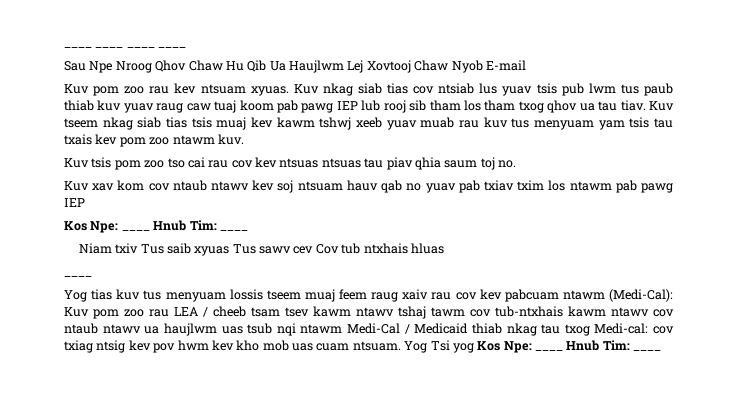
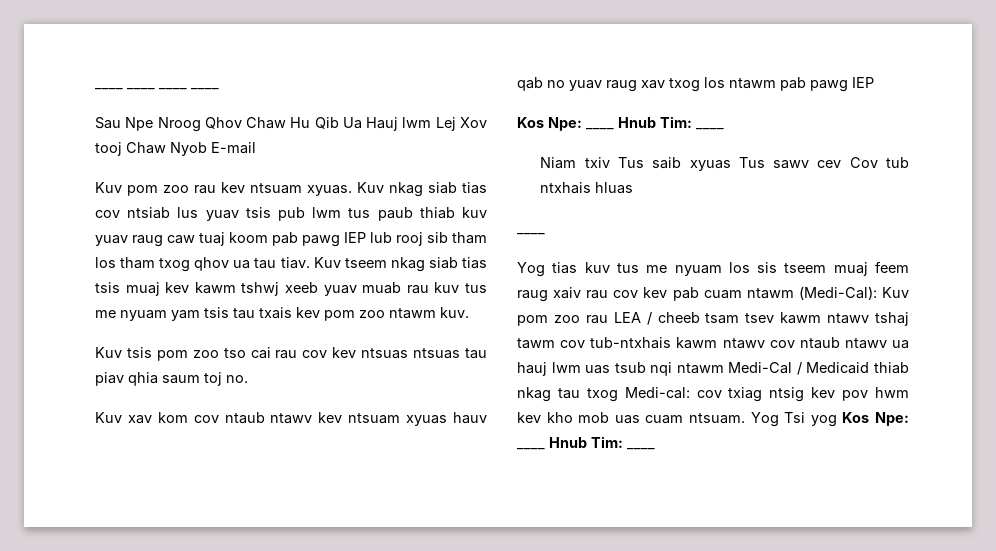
- Sau Npe Nroog Qhov Chaw Hu Qib Ua Haujlwm Lej Xovtooj Chaw Nyob E-mail
+ Sau Npe Nroog Qhov Chaw Hu Qib Ua Hauj lwm Lej Xov tooj Chaw Nyob E-mail
- Kuv tseem nkag siab tias tsis muaj kev kawm tshwj xeeb yuav muab rau kuv tus menyuam yam tsis tau txais kev pom zoo ntawm kuv.
+ Kuv tseem nkag siab tias tsis muaj kev kawm tshwj xeeb yuav muab rau kuv tus me nyuam yam tsis tau txais kev pom zoo ntawm kuv.
- Kuv xav kom cov ntaub ntawv kev soj ntsuam hauv qab no yuav pab txiav txim los ntawm pab pawg IEP
+ Kuv xav kom cov ntaub ntawv kev ntsuam xyuas hauv qab no yuav raug xav txog los ntawm pab pawg IEP
- Yog tias kuv tus menyuam lossis tseem muaj feem raug xaiv rau cov kev pabcuam ntawm (Medi-Cal): Kuv pom zoo rau LEA / cheeb tsam tsev kawm ntawv tshaj tawm cov tub-ntxhais kawm ntawv cov ntaub ntawv ua haujlwm uas tsub nqi ntawm Medi-Cal / Medicaid thiab nkag tau txog Medi-cal: cov txiag ntsig kev pov hwm kev kho mob uas cuam ntsuam.
+ Yog tias kuv tus me nyuam los sis tseem muaj feem raug xaiv rau cov kev pab cuam ntawm (Medi-Cal): Kuv pom zoo rau LEA / cheeb tsam tsev kawm ntawv tshaj tawm cov tub-ntxhais kawm ntawv cov ntaub ntawv ua hauj lwm uas tsub nqi ntawm Medi-Cal / Medicaid thiab nkag tau txog Medi-cal: cov txiag ntsig kev pov hwm kev kho mob uas cuam ntsuam.

